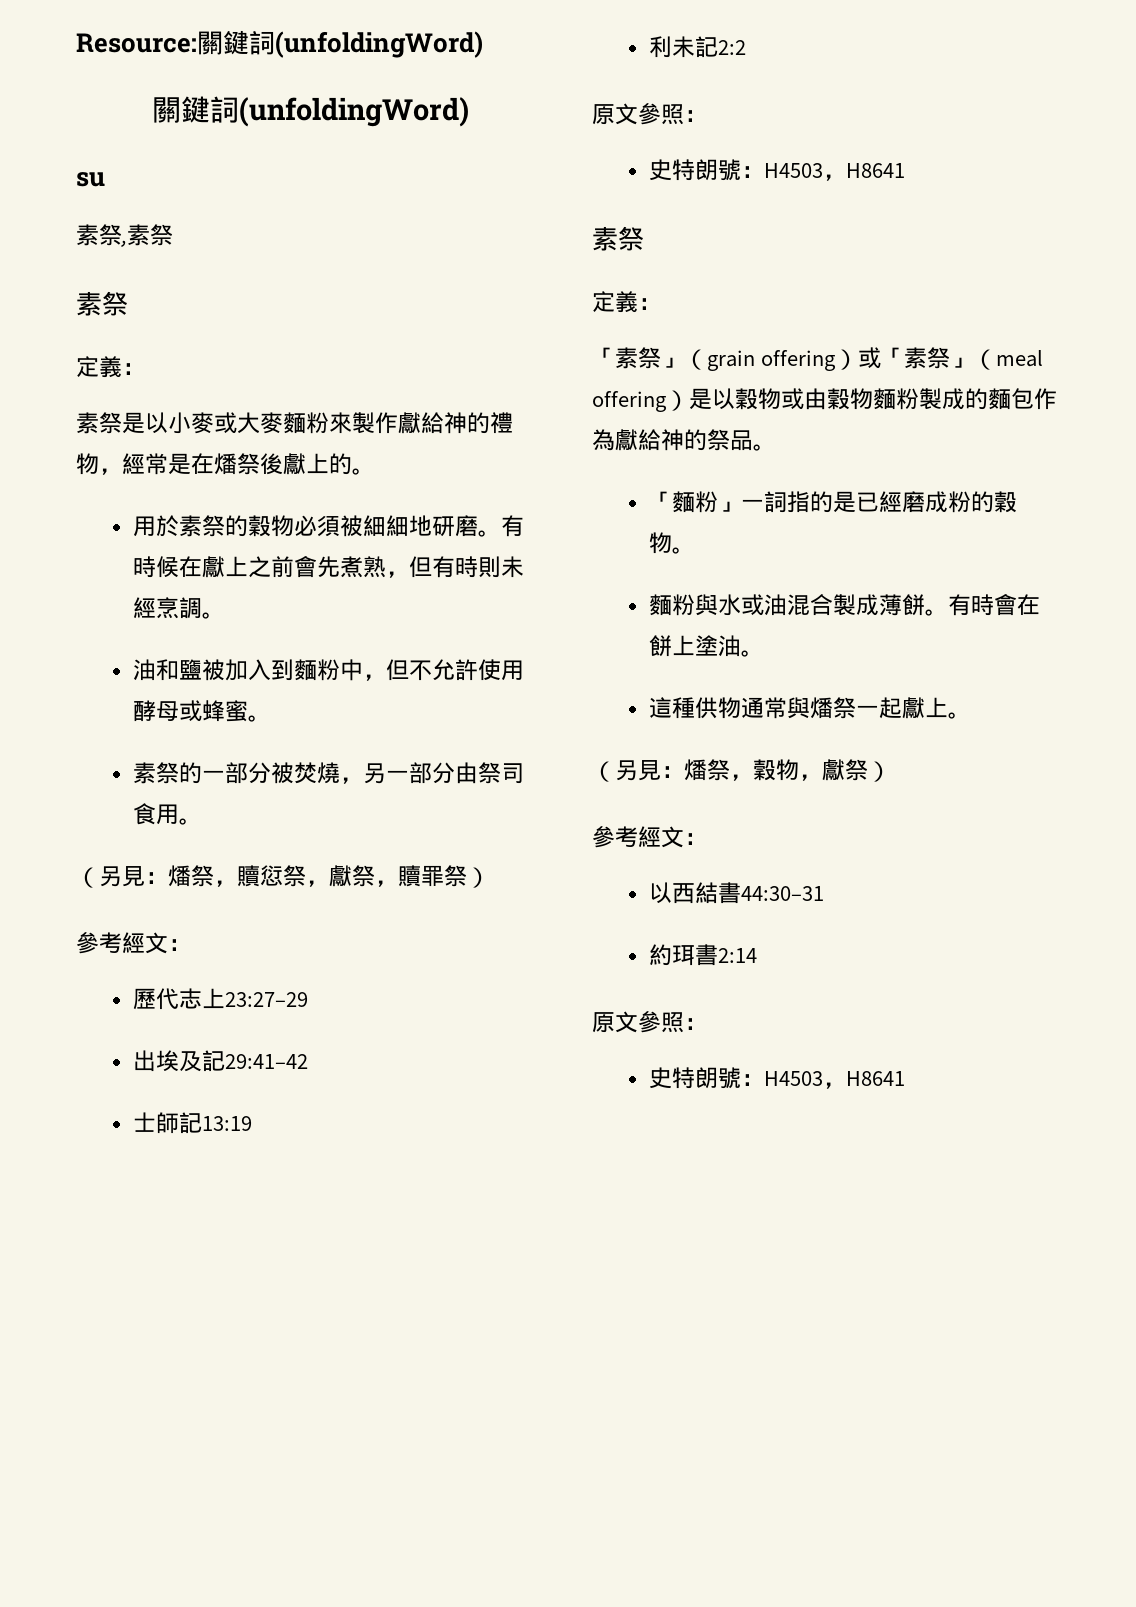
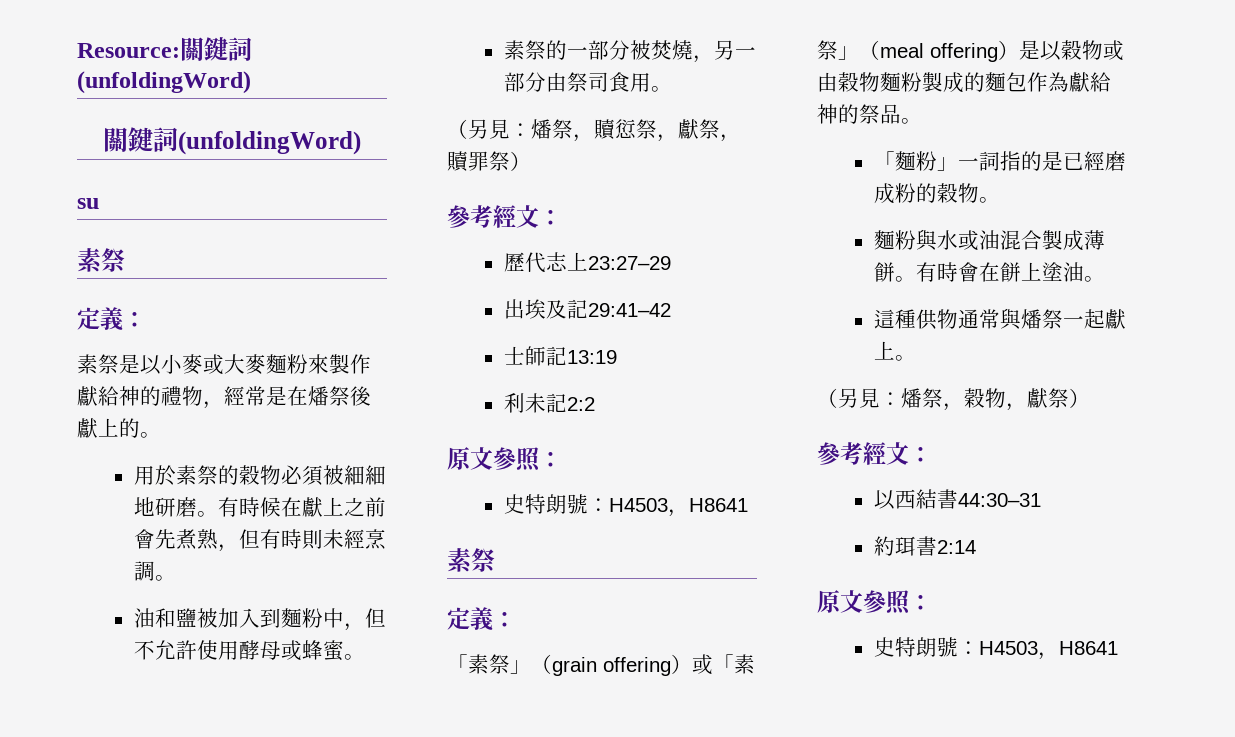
- 素祭,素祭

